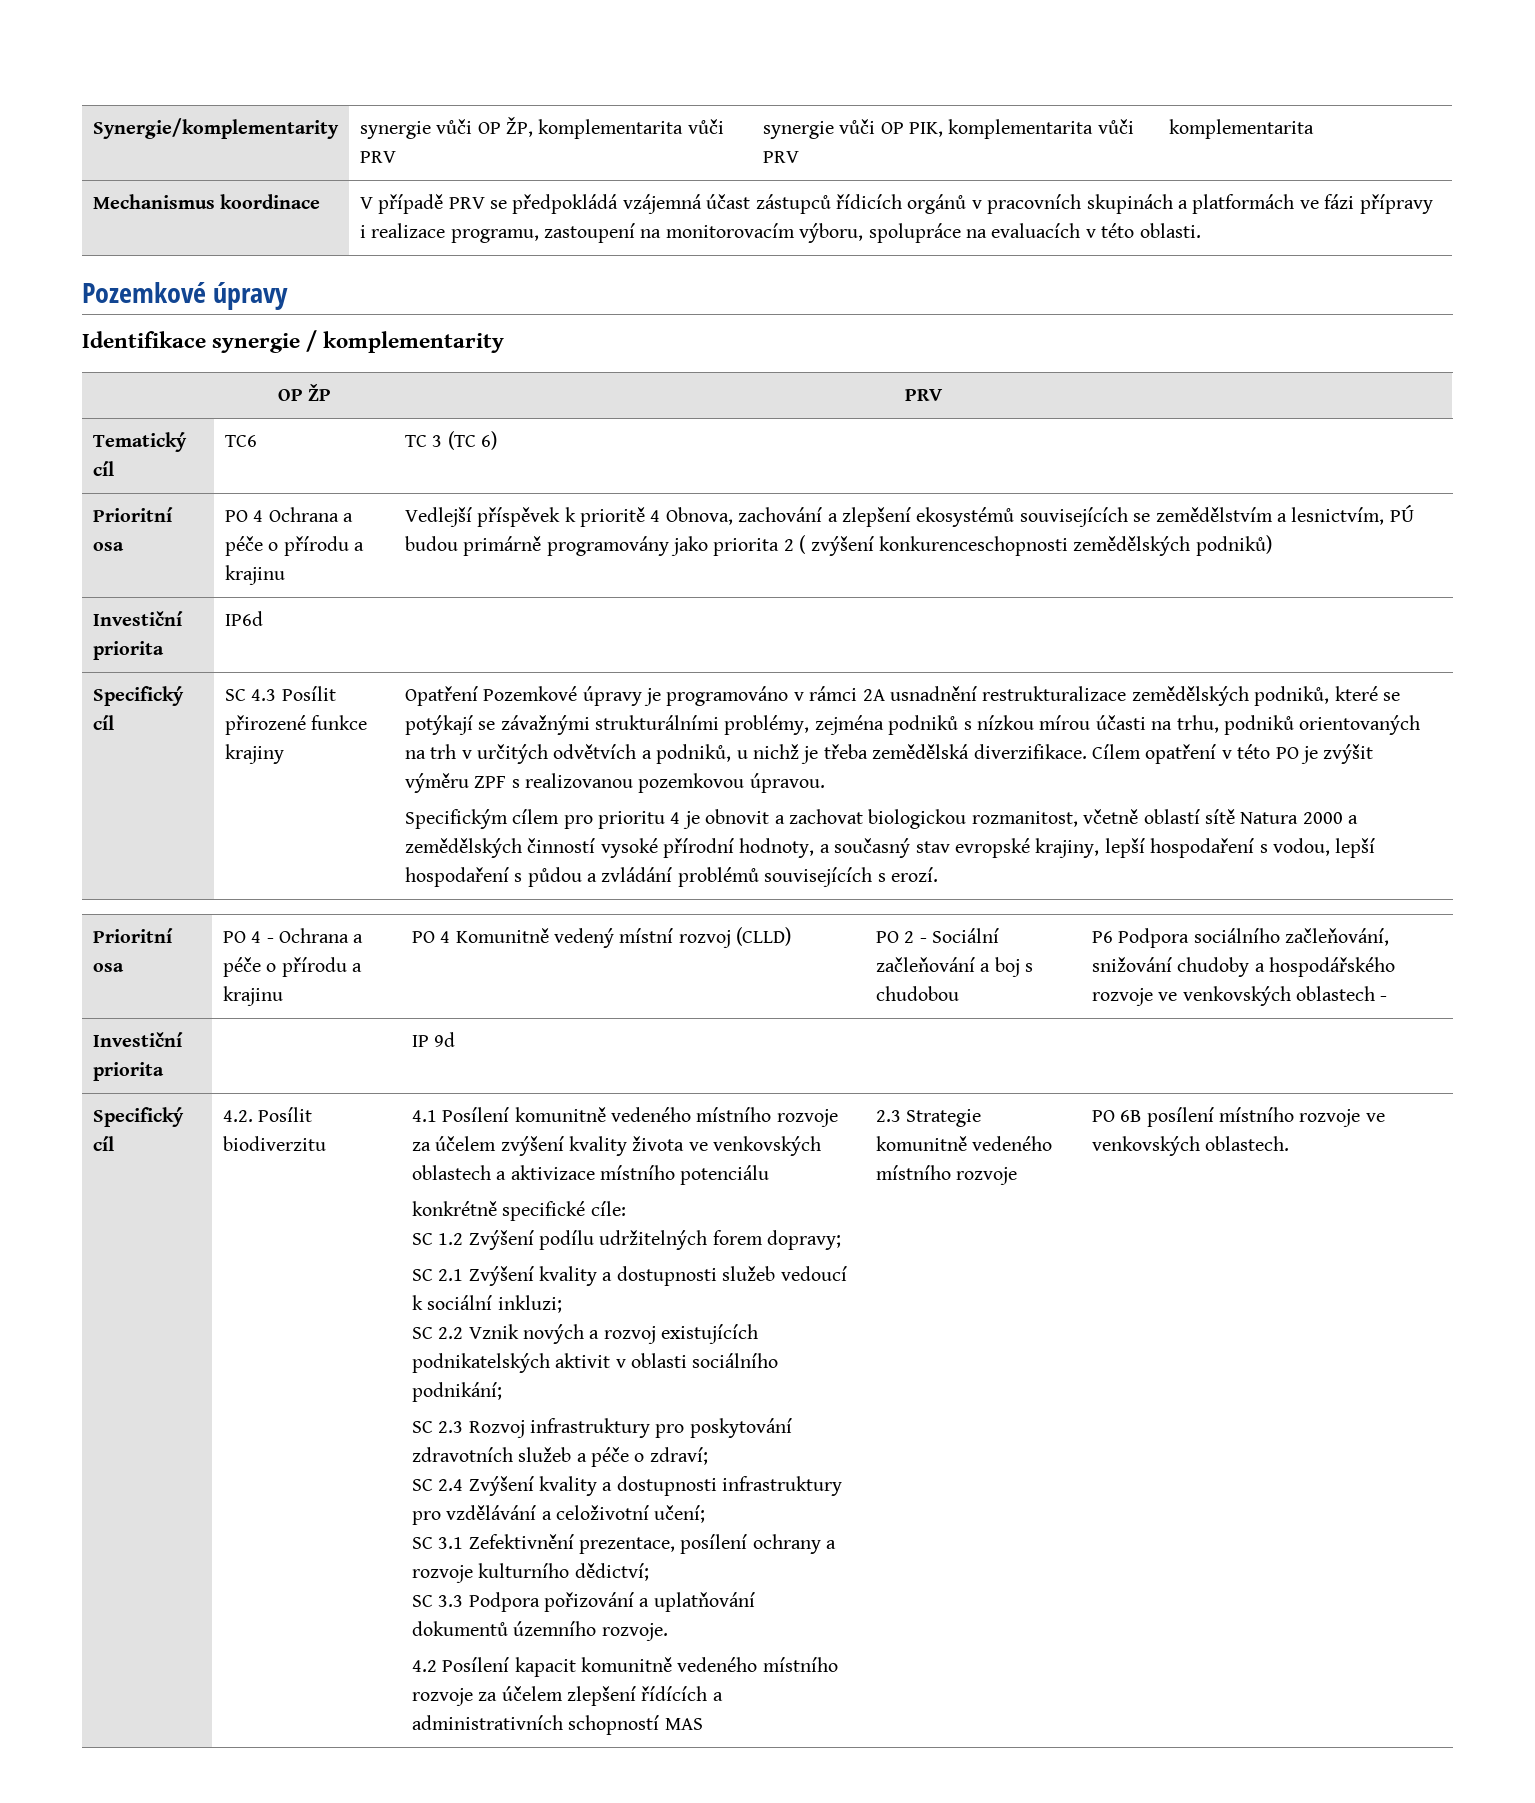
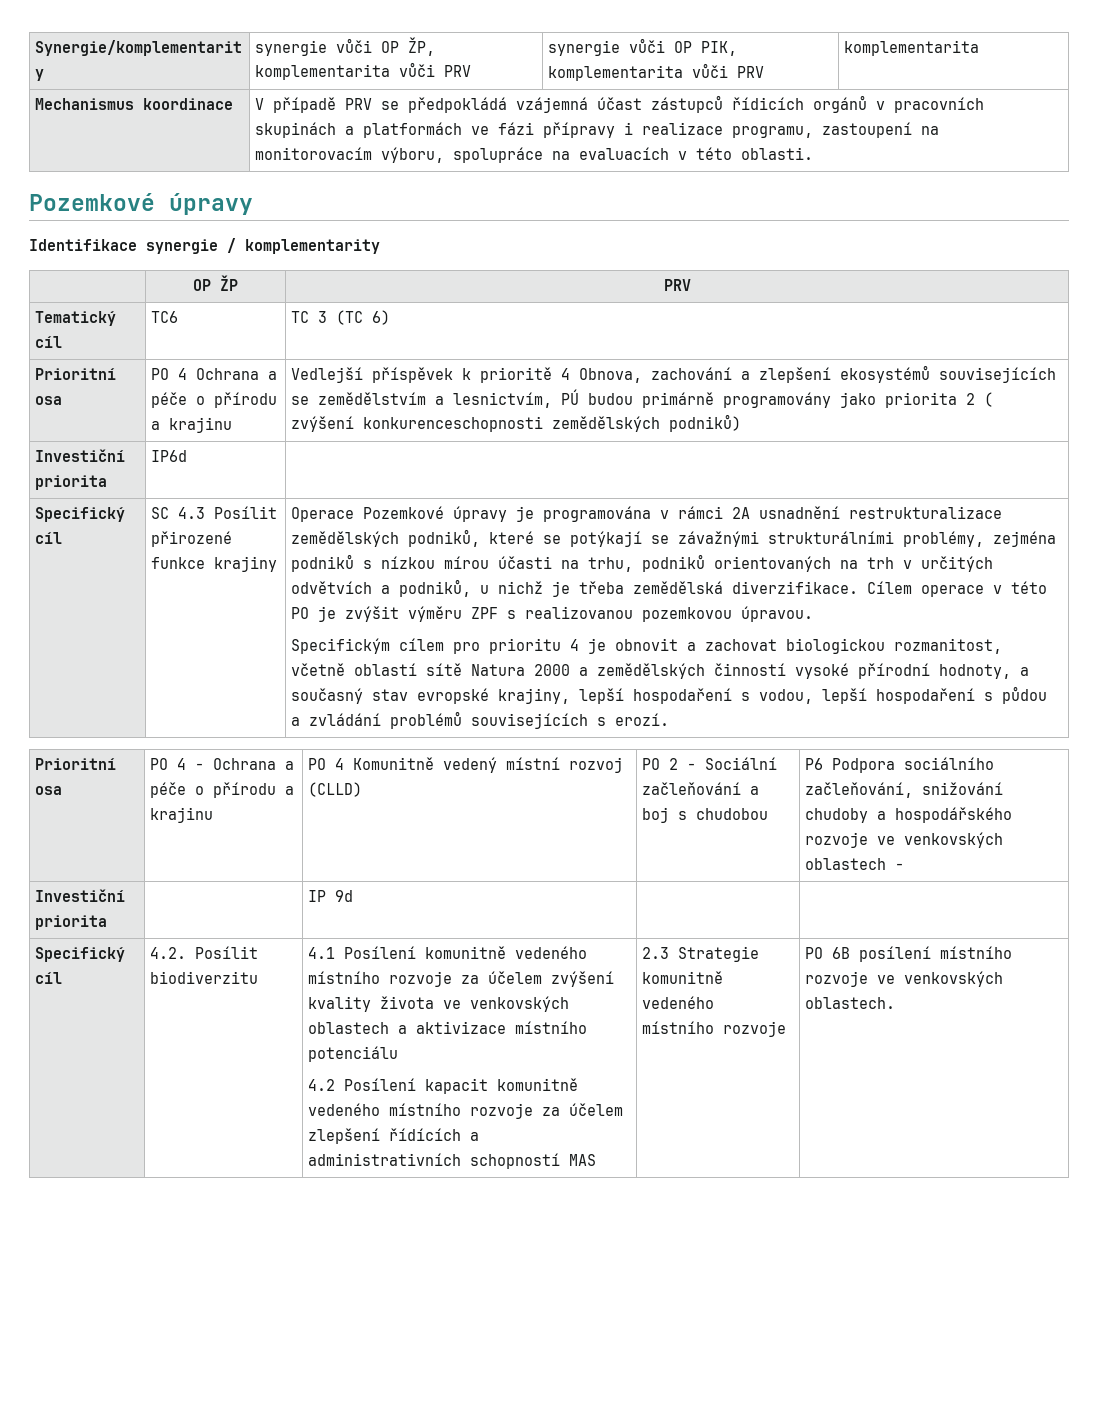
- Opatření Pozemkové úpravy je programováno v rámci 2A usnadnění restrukturalizace zemědělských podniků, které se potýkají se závažnými strukturálními problémy, zejména podniků s nízkou mírou účasti na trhu, podniků orientovaných na trh v určitých odvětvích a podniků, u nichž je třeba zemědělská diverzifikace.
+ Operace Pozemkové úpravy je programována v rámci 2A usnadnění restrukturalizace zemědělských podniků, které se potýkají se závažnými strukturálními problémy, zejména podniků s nízkou mírou účasti na trhu, podniků orientovaných na trh v určitých odvětvích a podniků, u nichž je třeba zemědělská diverzifikace.
- Cílem opatření v této PO je zvýšit výměru ZPF s realizovanou pozemkovou úpravou.
+ Cílem operace v této PO je zvýšit výměru ZPF s realizovanou pozemkovou úpravou.
- konkrétně specifické cíle:
- SC 1.2 Zvýšení podílu udržitelných forem dopravy;
- SC 2.1 Zvýšení kvality a dostupnosti služeb vedoucí k sociální inkluzi;
- SC 2.2 Vznik nových a rozvoj existujících podnikatelských aktivit v oblasti sociálního podnikání;
- SC 2.3 Rozvoj infrastruktury pro poskytování zdravotních služeb a péče o zdraví;
- SC 2.4 Zvýšení kvality a dostupnosti infrastruktury pro vzdělávání a celoživotní učení;
- SC 3.1 Zefektivnění prezentace, posílení ochrany a rozvoje kulturního dědictví;
- SC 3.3 Podpora pořizování a uplatňování dokumentů územního rozvoje.

